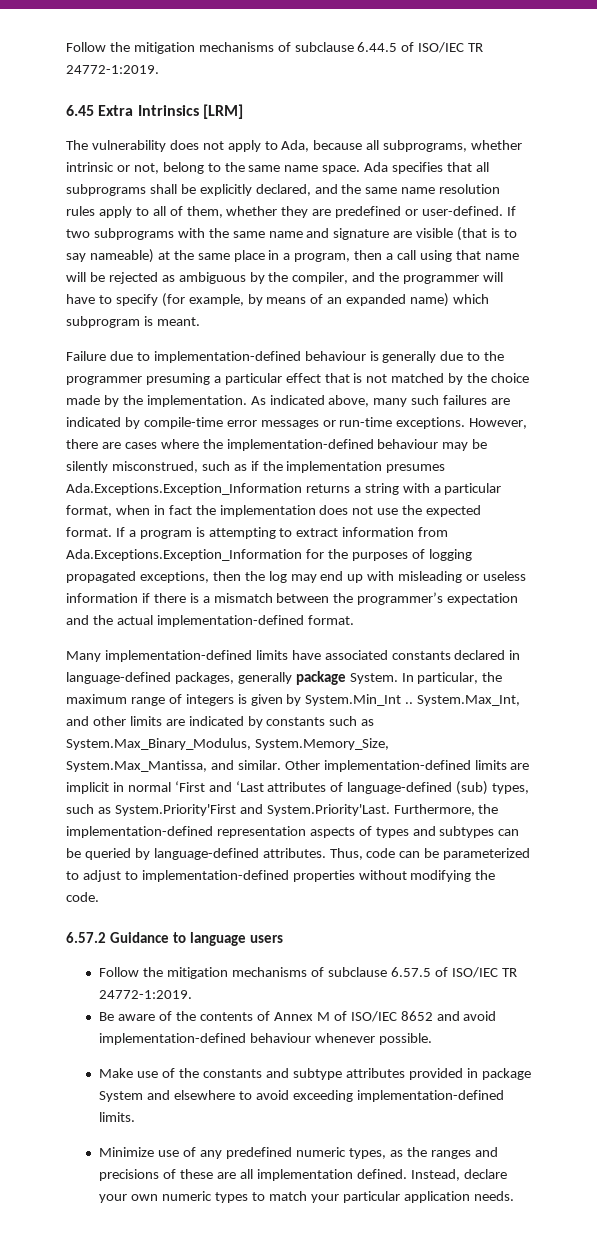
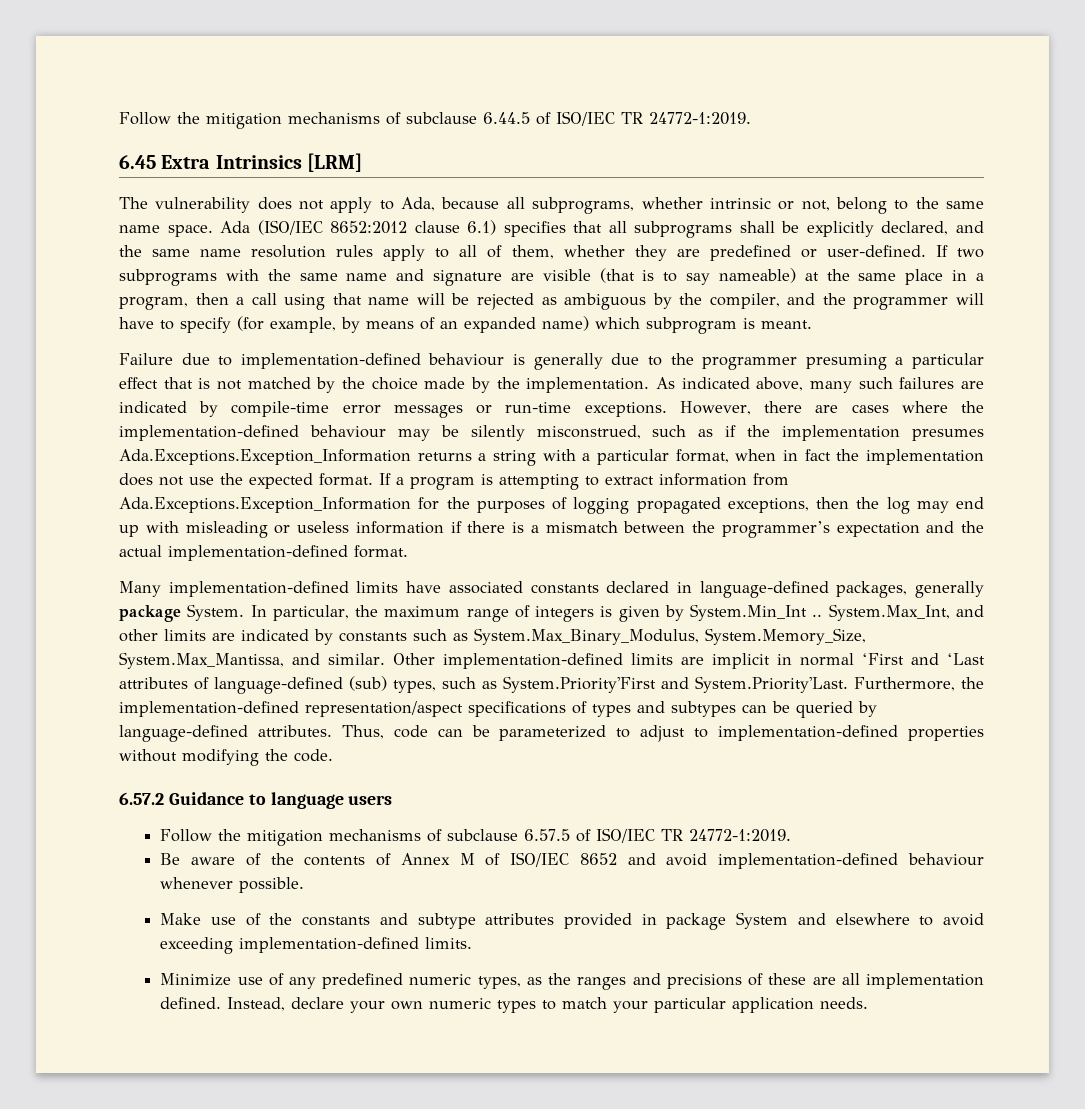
- Ada specifies that all subprograms shall be explicitly declared, and the same name resolution rules apply to all of them, whether they are predefined or user-defined.
+ Ada (ISO/IEC 8652:2012 clause 6.1) specifies that all subprograms shall be explicitly declared, and the same name resolution rules apply to all of them, whether they are predefined or user-defined.
- Other implementation-defined limits are implicit in normal ‘First and ‘Last attributes of language-defined (sub) types, such as System.Priority'First and System.Priority'Last. Furthermore, the implementation-defined representation aspects of types and subtypes can be queried by language-defined attributes.
+ Other implementation-defined limits are implicit in normal ‘First and ‘Last attributes of language-defined (sub) types, such as System.Priority'First and System.Priority'Last. Furthermore, the implementation-defined representation/aspect specifications of types and subtypes can be queried by language-defined attributes.

